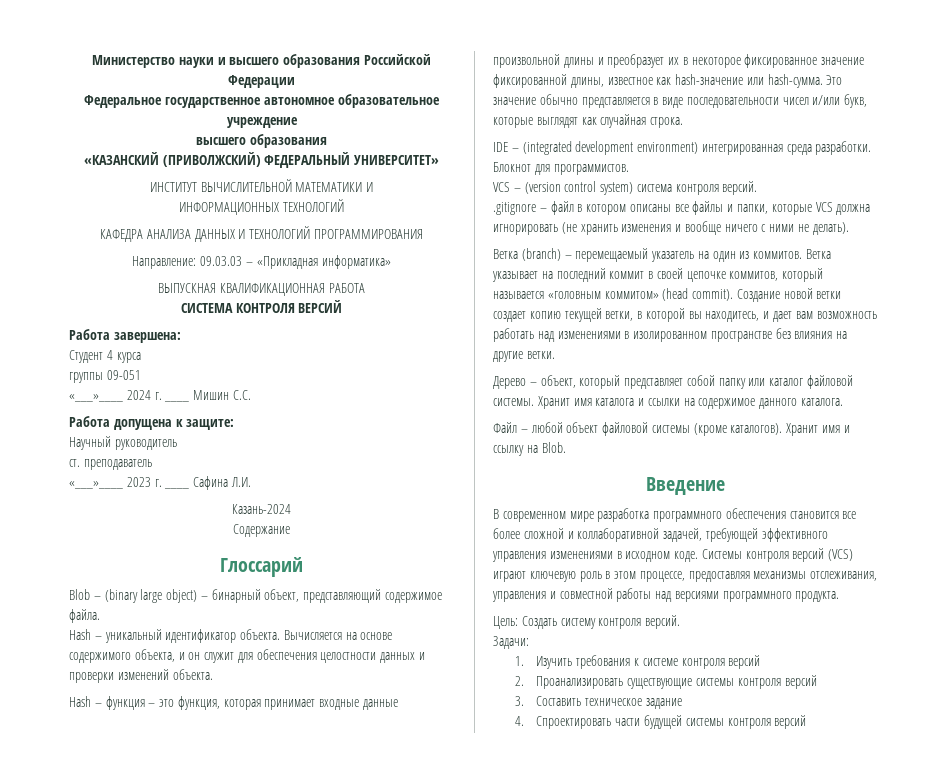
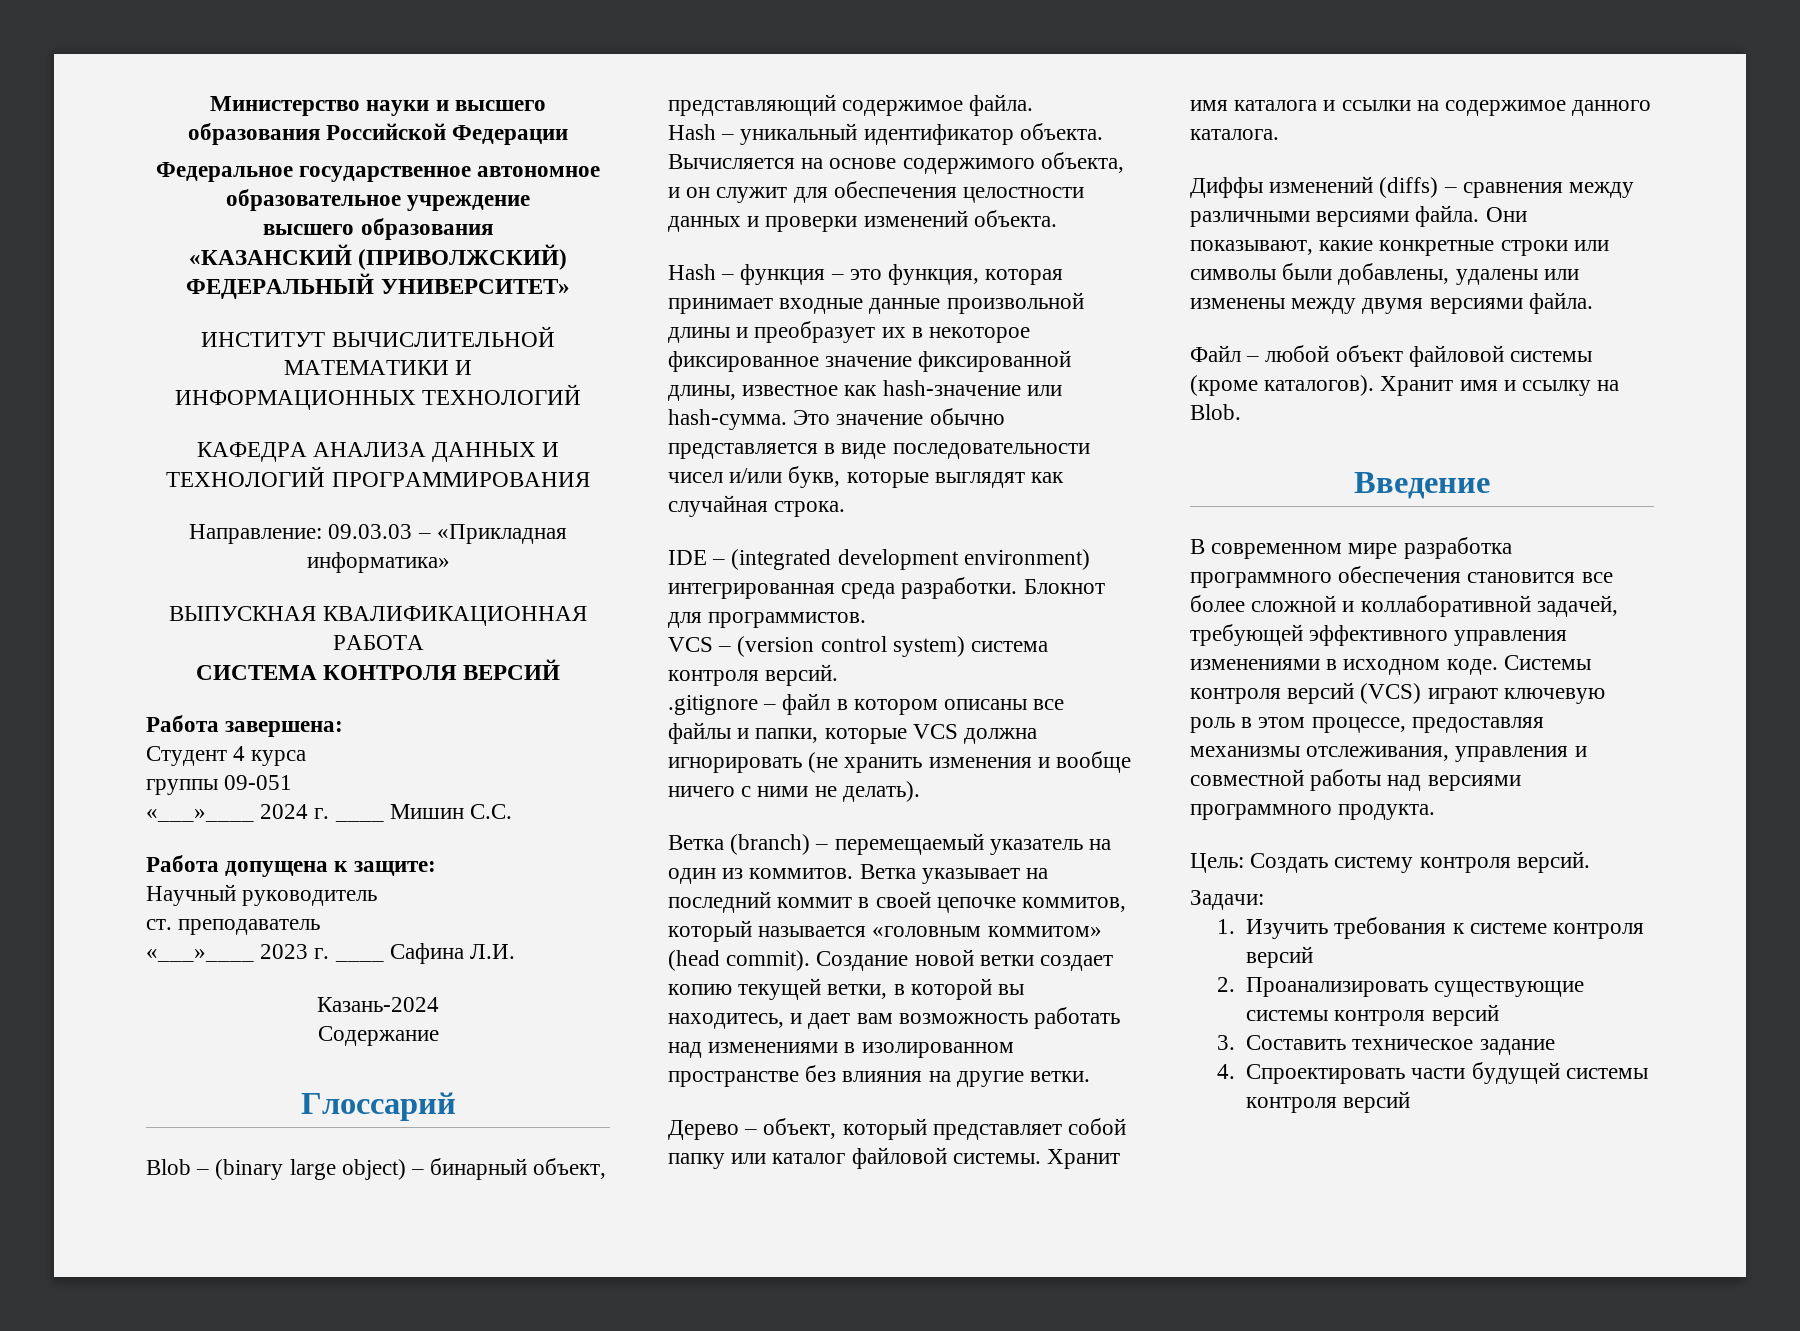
+ Диффы изменений (diffs) – сравнения между различными версиями файла. Они показывают, какие конкретные строки или символы были добавлены, удалены или изменены между двумя версиями файла.

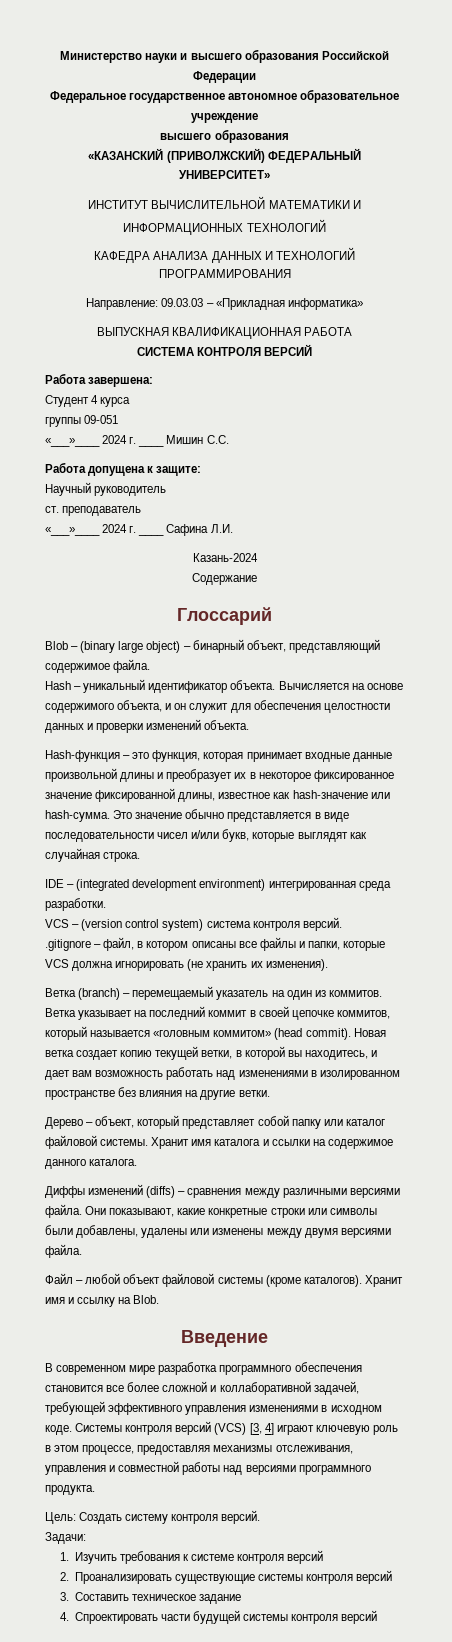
- «___»____ 2023 г. ____ Сафина Л.И.
+ «___»____ 2024 г. ____ Сафина Л.И.
- Hash – функция – это функция, которая принимает входные данные произвольной длины и преобразует их в некоторое фиксированное значение фиксированной длины, известное как hash-значение или hash-сумма.
+ Hash-функция – это функция, которая принимает входные данные произвольной длины и преобразует их в некоторое фиксированное значение фиксированной длины, известное как hash-значение или hash-сумма.
- Блокнот для программистов.
- .gitignore – файл в котором описаны все файлы и папки, которые VCS должна игнорировать (не хранить изменения и вообще ничего с ними не делать).
+ .gitignore – файл, в котором описаны все файлы и папки, которые VCS должна игнорировать (не хранить их изменения).
- Создание новой ветки создает копию текущей ветки, в которой вы находитесь, и дает вам возможность работать над изменениями в изолированном пространстве без влияния на другие ветки.
+ Новая ветка создает копию текущей ветки, в которой вы находитесь, и дает вам возможность работать над изменениями в изолированном пространстве без влияния на другие ветки.
- Системы контроля версий (VCS) играют ключевую роль в этом процессе, предоставляя механизмы отслеживания, управления и совместной работы над версиями программного продукта.
+ Системы контроля версий (VCS) [3, 4] играют ключевую роль в этом процессе, предоставляя механизмы отслеживания, управления и совместной работы над версиями программного продукта.

